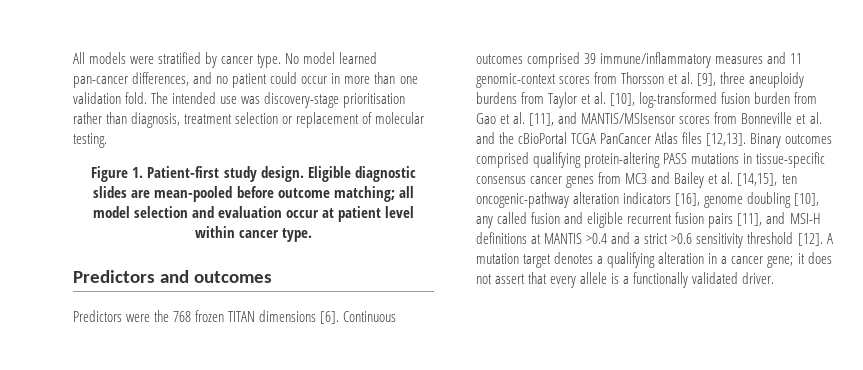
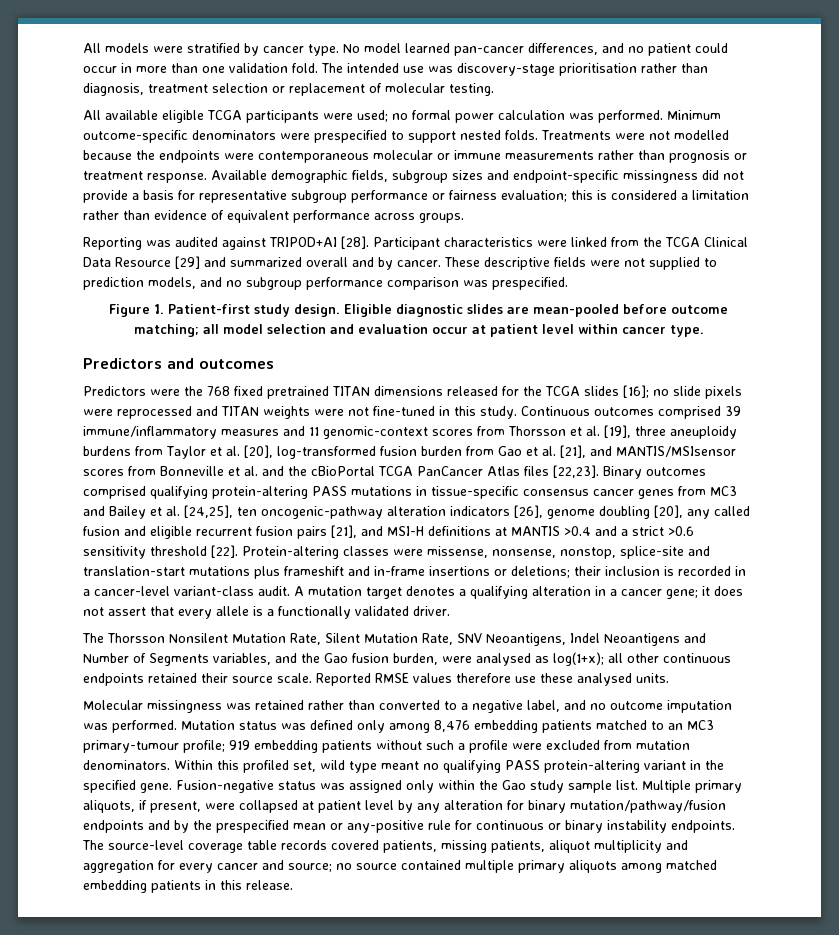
+ All available eligible TCGA participants were used; no formal power calculation was performed. Minimum outcome-specific denominators were prespecified to support nested folds. Treatments were not modelled because the endpoints were contemporaneous molecular or immune measurements rather than prognosis or treatment response. Available demographic fields, subgroup sizes and endpoint-specific missingness did not provide a basis for representative subgroup performance or fairness evaluation; this is considered a limitation rather than evidence of equivalent performance across groups.
+ Reporting was audited against TRIPOD+AI [28]. Participant characteristics were linked from the TCGA Clinical Data Resource [29] and summarized overall and by cancer. These descriptive fields were not supplied to prediction models, and no subgroup performance comparison was prespecified.
- Predictors were the 768 frozen TITAN dimensions [6].
+ Predictors were the 768 fixed pretrained TITAN dimensions released for the TCGA slides [16]; no slide pixels were reprocessed and TITAN weights were not fine-tuned in this study.
- Continuous outcomes comprised 39 immune/inflammatory measures and 11 genomic-context scores from Thorsson et al. [9], three aneuploidy burdens from Taylor et al. [10], log-transformed fusion burden from Gao et al. [11], and MANTIS/MSIsensor scores from Bonneville et al. and the cBioPortal TCGA PanCancer Atlas files [12,13].
+ Continuous outcomes comprised 39 immune/inflammatory measures and 11 genomic-context scores from Thorsson et al. [19], three aneuploidy burdens from Taylor et al. [20], log-transformed fusion burden from Gao et al. [21], and MANTIS/MSIsensor scores from Bonneville et al. and the cBioPortal TCGA PanCancer Atlas files [22,23].
- Binary outcomes comprised qualifying protein-altering PASS mutations in tissue-specific consensus cancer genes from MC3 and Bailey et al. [14,15], ten oncogenic-pathway alteration indicators [16], genome doubling [10], any called fusion and eligible recurrent fusion pairs [11], and MSI-H definitions at MANTIS >0.4 and a strict >0.6 sensitivity threshold [12].
+ Binary outcomes comprised qualifying protein-altering PASS mutations in tissue-specific consensus cancer genes from MC3 and Bailey et al. [24,25], ten oncogenic-pathway alteration indicators [26], genome doubling [20], any called fusion and eligible recurrent fusion pairs [21], and MSI-H definitions at MANTIS >0.4 and a strict >0.6 sensitivity threshold [22]. Protein-altering classes were missense, nonsense, nonstop, splice-site and translation-start mutations plus frameshift and in-frame insertions or deletions; their inclusion is recorded in a cancer-level variant-class audit.
+ The Thorsson Nonsilent Mutation Rate, Silent Mutation Rate, SNV Neoantigens, Indel Neoantigens and Number of Segments variables, and the Gao fusion burden, were analysed as log(1+x); all other continuous endpoints retained their source scale. Reported RMSE values therefore use these analysed units.
+ Molecular missingness was retained rather than converted to a negative label, and no outcome imputation was performed. Mutation status was defined only among 8,476 embedding patients matched to an MC3 primary-tumour profile; 919 embedding patients without such a profile were excluded from mutation denominators. Within this profiled set, wild type meant no qualifying PASS protein-altering variant in the specified gene. Fusion-negative status was assigned only within the Gao study sample list. Multiple primary aliquots, if present, were collapsed at patient level by any alteration for binary mutation/pathway/fusion endpoints and by the prespecified mean or any-positive rule for continuous or binary instability endpoints. The source-level coverage table records covered patients, missing patients, aliquot multiplicity and aggregation for every cancer and source; no source contained multiple primary aliquots among matched embedding patients in this release.

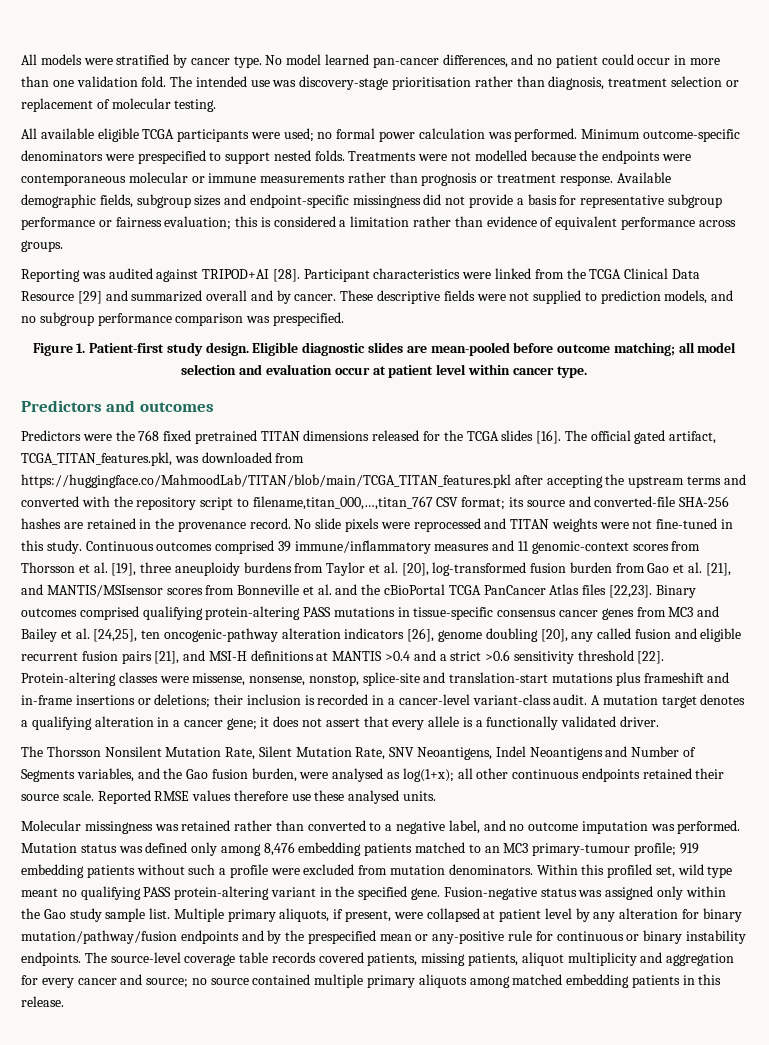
- Predictors were the 768 fixed pretrained TITAN dimensions released for the TCGA slides [16]; no slide pixels were reprocessed and TITAN weights were not fine-tuned in this study.
+ Predictors were the 768 fixed pretrained TITAN dimensions released for the TCGA slides [16]. The official gated artifact, TCGA_TITAN_features.pkl, was downloaded from https://huggingface.co/MahmoodLab/TITAN/blob/main/TCGA_TITAN_features.pkl after accepting the upstream terms and converted with the repository script to filename,titan_000,…,titan_767 CSV format; its source and converted-file SHA-256 hashes are retained in the provenance record. No slide pixels were reprocessed and TITAN weights were not fine-tuned in this study.

